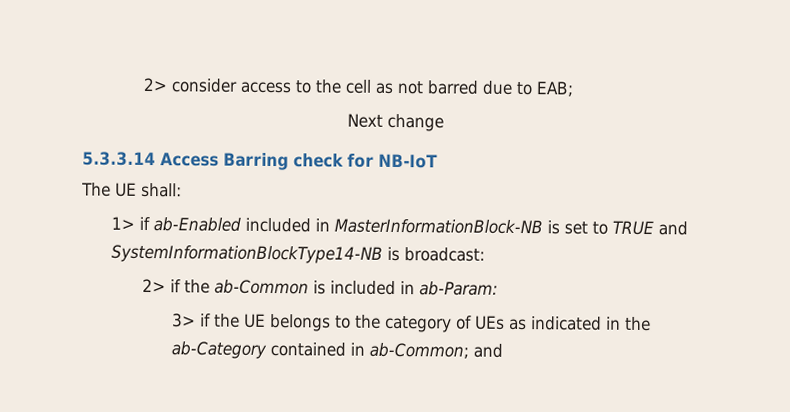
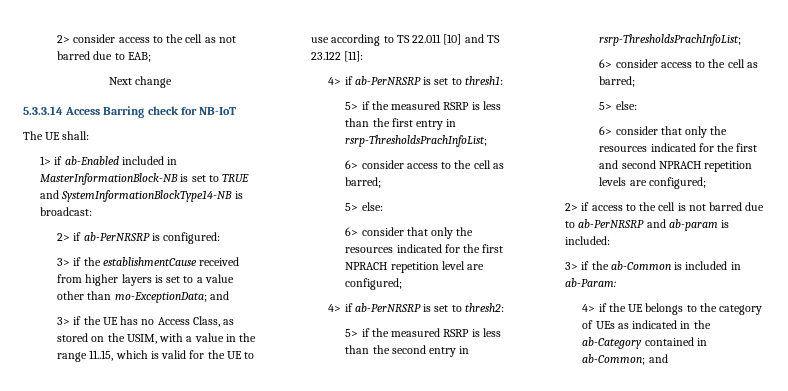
- 2> if the ab-Common is included in ab-Param:
+ 2> if ab-PerNRSRP is configured:
+ 3> if the establishmentCause received from higher layers is set to a value other than mo-ExceptionData; and
+ 3> if the UE has no Access Class, as stored on the USIM, with a value in the range 11..15, which is valid for the UE to use according to TS 22.011 [10] and TS 23.122 [11]:
+ 4> if ab-PerNRSRP is set to thresh1:
+ 5> if the measured RSRP is less than the first entry in rsrp-ThresholdsPrachInfoList;
+ 6> consider access to the cell as barred;
+ 5> else:
+ 6> consider that only the resources indicated for the first NPRACH repetition level are configured;
+ 4> if ab-PerNRSRP is set to thresh2:
+ 5> if the measured RSRP is less than the second entry in rsrp-ThresholdsPrachInfoList;
+ 6> consider access to the cell as barred;
+ 5> else:
+ 6> consider that only the resources indicated for the first and second NPRACH repetition levels are configured;
+ 2> if access to the cell is not barred due to ab-PerNRSRP and ab-param is included:
+ 3> if the ab-Common is included in ab-Param:
- 3> if the UE belongs to the category of UEs as indicated in the ab-Category contained in ab-Common; and
+ 4> if the UE belongs to the category of UEs as indicated in the ab-Category contained in ab-Common; and

